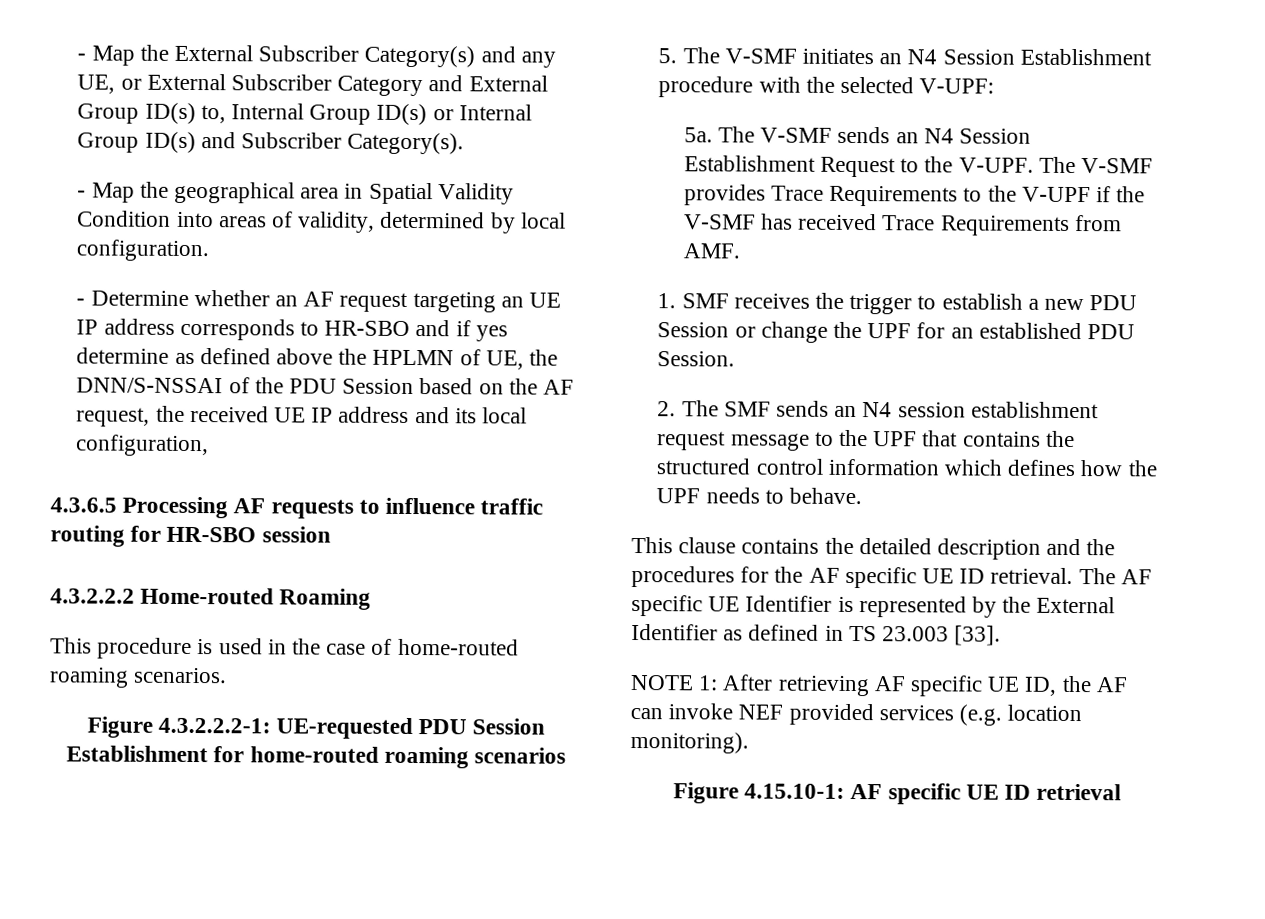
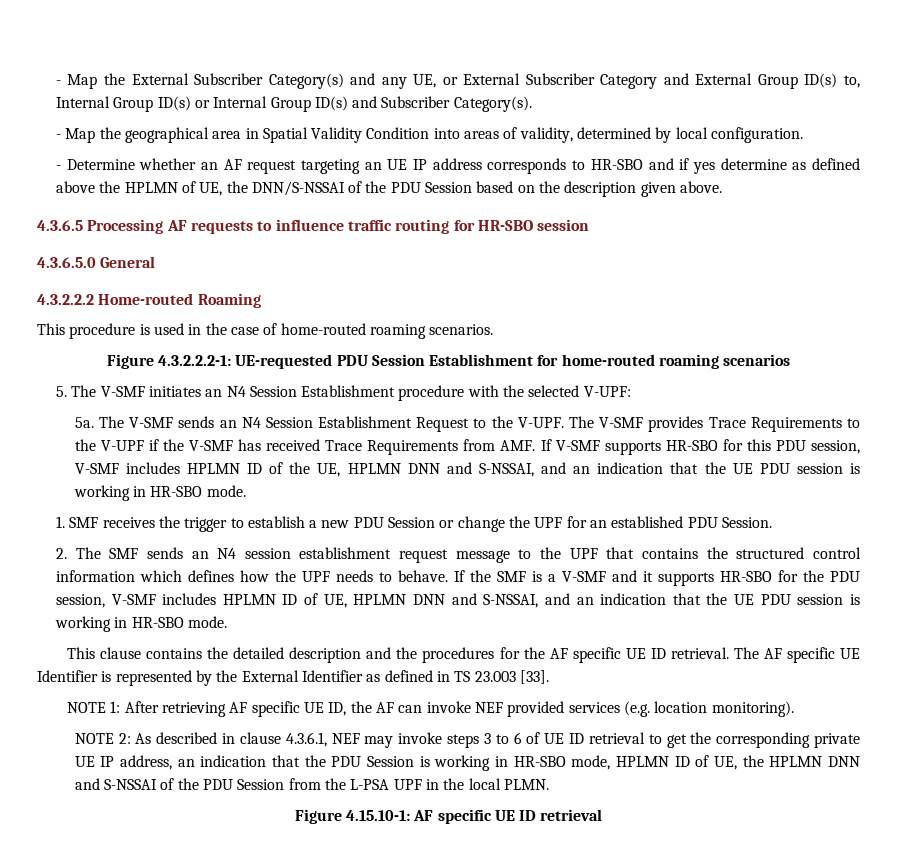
- - Determine whether an AF request targeting an UE IP address corresponds to HR-SBO and if yes determine as defined above the HPLMN of UE, the DNN/S-NSSAI of the PDU Session based on the AF request, the received UE IP address and its local configuration,
+ - Determine whether an AF request targeting an UE IP address corresponds to HR-SBO and if yes determine as defined above the HPLMN of UE, the DNN/S-NSSAI of the PDU Session based on the description given above.
+ 4.3.6.5.0 General
- The V-SMF provides Trace Requirements to the V-UPF if the V-SMF has received Trace Requirements from AMF.
+ The V-SMF provides Trace Requirements to the V-UPF if the V-SMF has received Trace Requirements from AMF. If V-SMF supports HR-SBO for this PDU session, V-SMF includes HPLMN ID of the UE, HPLMN DNN and S-NSSAI, and an indication that the UE PDU session is working in HR-SBO mode.
+ If the SMF is a V-SMF and it supports HR-SBO for the PDU session, V-SMF includes HPLMN ID of UE, HPLMN DNN and S-NSSAI, and an indication that the UE PDU session is working in HR-SBO mode.
+ NOTE 2: As described in clause 4.3.6.1, NEF may invoke steps 3 to 6 of UE ID retrieval to get the corresponding private UE IP address, an indication that the PDU Session is working in HR-SBO mode, HPLMN ID of UE, the HPLMN DNN and S-NSSAI of the PDU Session from the L-PSA UPF in the local PLMN.

